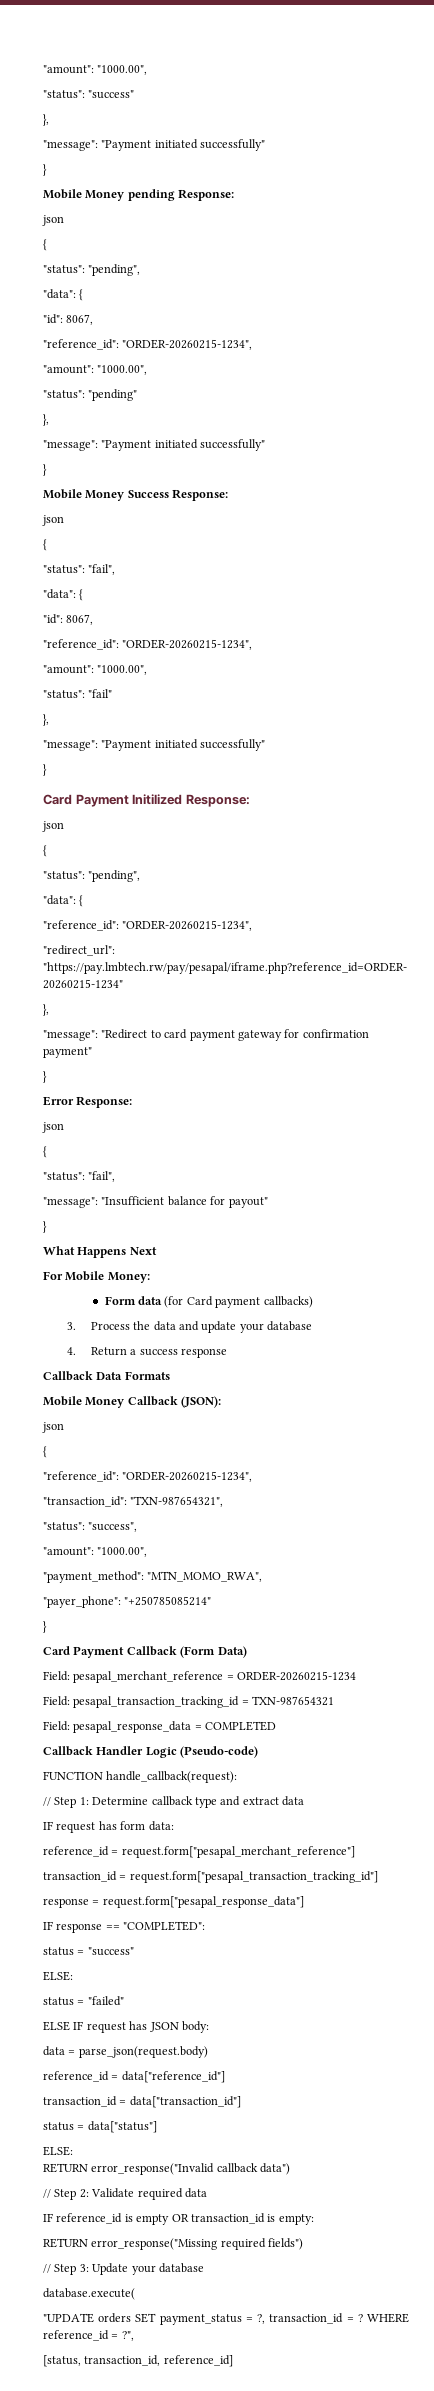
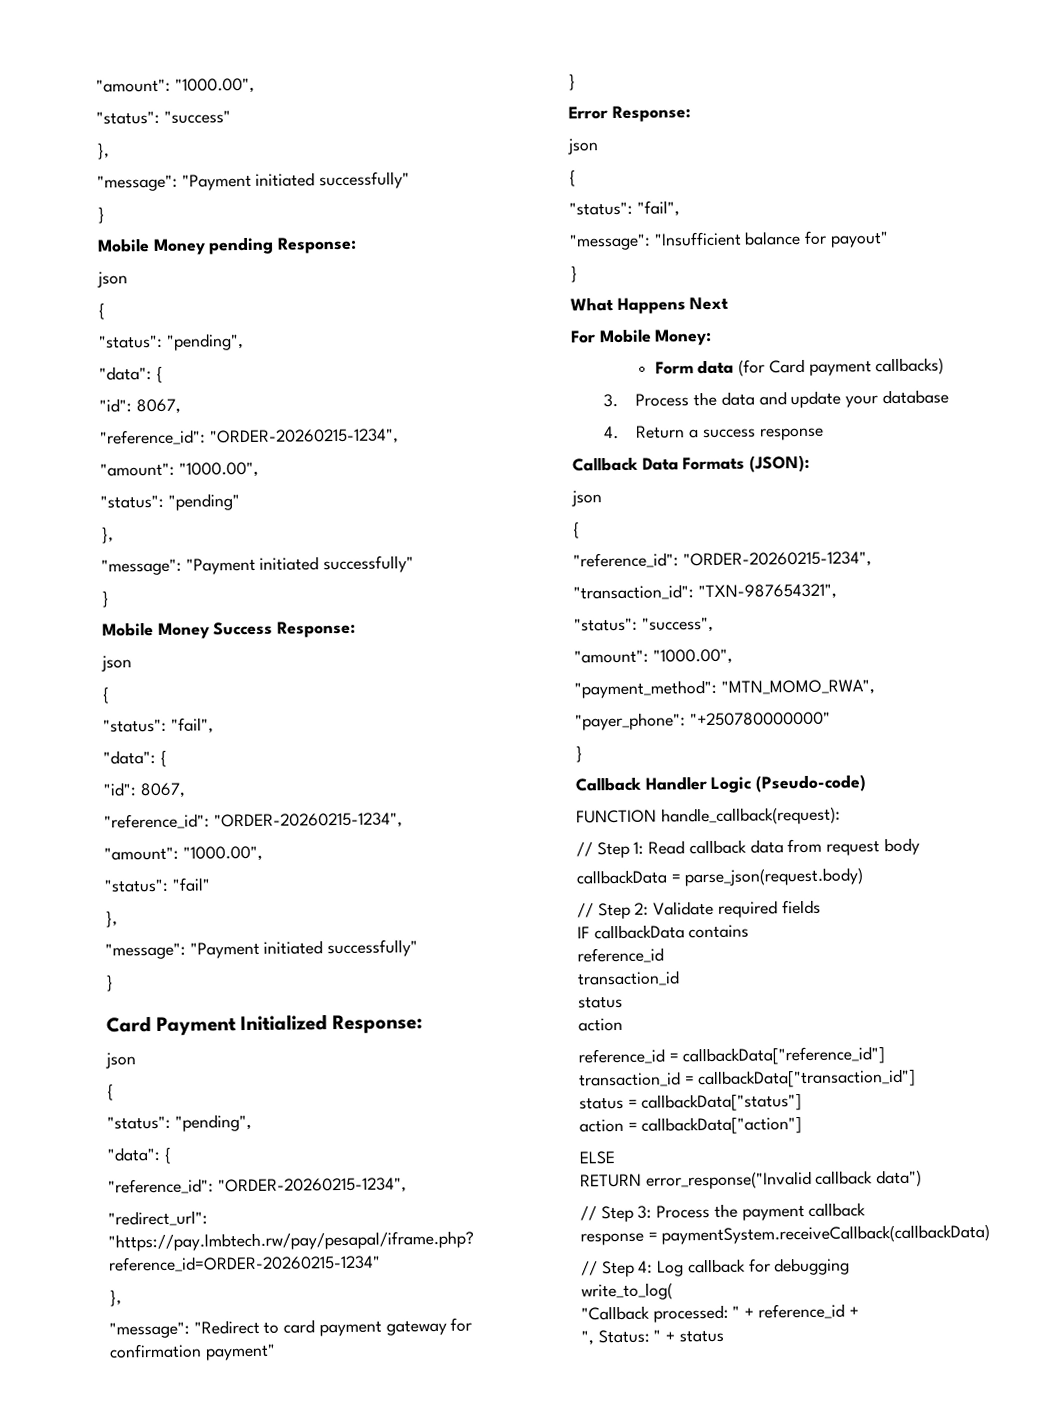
- Card Payment Initilized Response:
+ Card Payment Initialized Response:
- Callback Data Formats
- Mobile Money Callback (JSON):
+ Callback Data Formats (JSON):
- "payer_phone": "+250785085214"
+ "payer_phone": "+250780000000"
  }
- Card Payment Callback (Form Data)
- Field: pesapal_merchant_reference = ORDER-20260215-1234
- Field: pesapal_transaction_tracking_id = TXN-987654321
- Field: pesapal_response_data = COMPLETED
- // Step 1: Determine callback type and extract data
- IF request has form data:
- reference_id = request.form["pesapal_merchant_reference"]
- transaction_id = request.form["pesapal_transaction_tracking_id"]
- response = request.form["pesapal_response_data"]
- IF response == "COMPLETED":
- status = "success"
- ELSE:
- status = "failed"
- ELSE IF request has JSON body:
- data = parse_json(request.body)
- reference_id = data["reference_id"]
- transaction_id = data["transaction_id"]
- status = data["status"]
- ELSE:
+ // Step 1: Read callback data from request body
+ callbackData = parse_json(request.body)
+ // Step 2: Validate required fields
+ IF callbackData contains
+ reference_id
+ transaction_id
+ status
+ action
+ reference_id = callbackData["reference_id"]
+ transaction_id = callbackData["transaction_id"]
+ status = callbackData["status"]
+ action = callbackData["action"]
+ ELSE
- // Step 2: Validate required data
- IF reference_id is empty OR transaction_id is empty:
- RETURN error_response("Missing required fields")
- // Step 3: Update your database
- database.execute(
- "UPDATE orders SET payment_status = ?, transaction_id = ? WHERE reference_id = ?",
- [status, transaction_id, reference_id]
+ // Step 3: Process the payment callback
+ response = paymentSystem.receiveCallback(callbackData)
+ // Step 4: Log callback for debugging
+ write_to_log(
+ "Callback processed: " + reference_id +
+ ", Status: " + status

